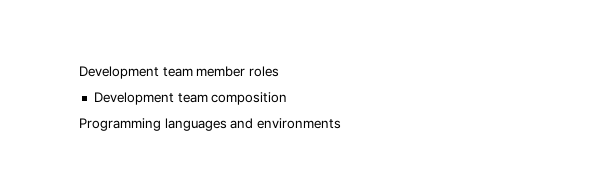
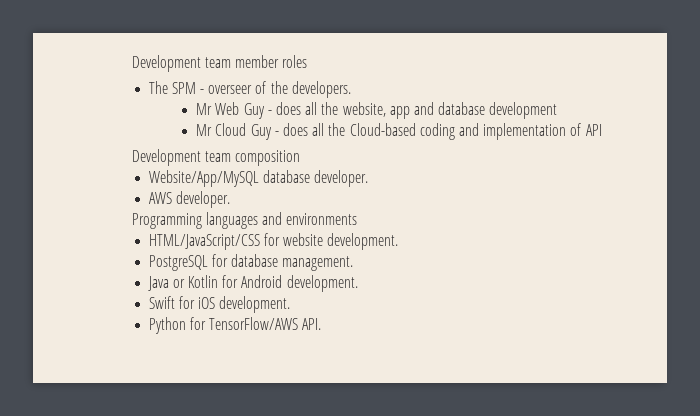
+ The SPM - overseer of the developers.
+ Mr Web Guy - does all the website, app and database development
+ Mr Cloud Guy - does all the Cloud-based coding and implementation of API
  Development team composition
+ Website/App/MySQL database developer.
+ AWS developer.
  Programming languages and environments
+ HTML/JavaScript/CSS for website development.
+ PostgreSQL for database management.
+ Java or Kotlin for Android development.
+ Swift for iOS development.
+ Python for TensorFlow/AWS API.

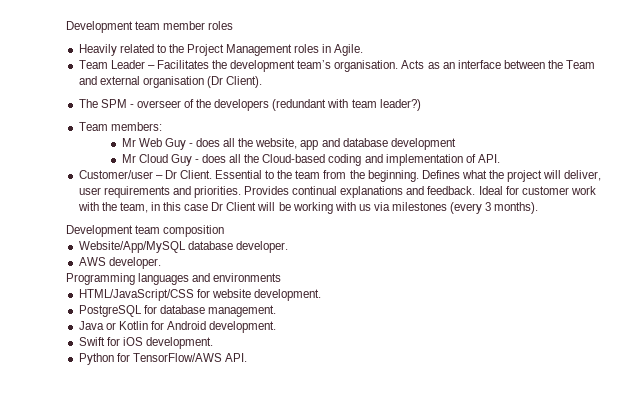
+ Heavily related to the Project Management roles in Agile.
+ Team Leader – Facilitates the development team’s organisation. Acts as an interface between the Team and external organisation (Dr Client).
- The SPM - overseer of the developers.
+ The SPM - overseer of the developers (redundant with team leader?)
+ Team members:
- Mr Cloud Guy - does all the Cloud-based coding and implementation of API
+ Mr Cloud Guy - does all the Cloud-based coding and implementation of API.
+ Customer/user – Dr Client. Essential to the team from the beginning. Defines what the project will deliver, user requirements and priorities. Provides continual explanations and feedback. Ideal for customer work with the team, in this case Dr Client will be working with us via milestones (every 3 months).

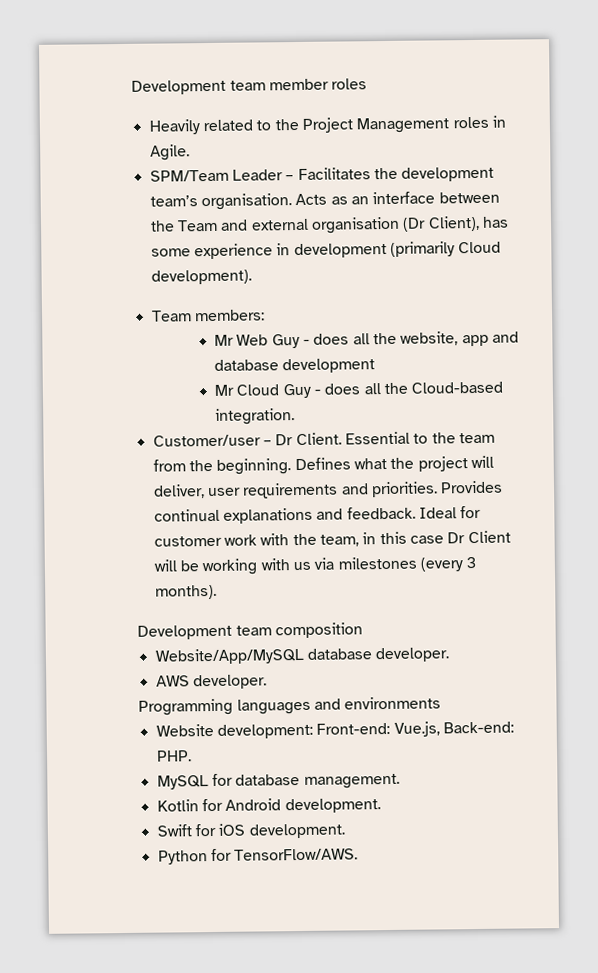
- Team Leader – Facilitates the development team’s organisation.
+ SPM/Team Leader – Facilitates the development team’s organisation.
- Acts as an interface between the Team and external organisation (Dr Client).
- The SPM - overseer of the developers (redundant with team leader?)
+ Acts as an interface between the Team and external organisation (Dr Client), has some experience in development (primarily Cloud development).
- Mr Cloud Guy - does all the Cloud-based coding and implementation of API.
+ Mr Cloud Guy - does all the Cloud-based integration.
- HTML/JavaScript/CSS for website development.
- PostgreSQL for database management.
+ Website development: Front-end: Vue.js, Back-end: PHP.
+ MySQL for database management.
- Java or Kotlin for Android development.
+ Kotlin for Android development.
- Python for TensorFlow/AWS API.
+ Python for TensorFlow/AWS.

